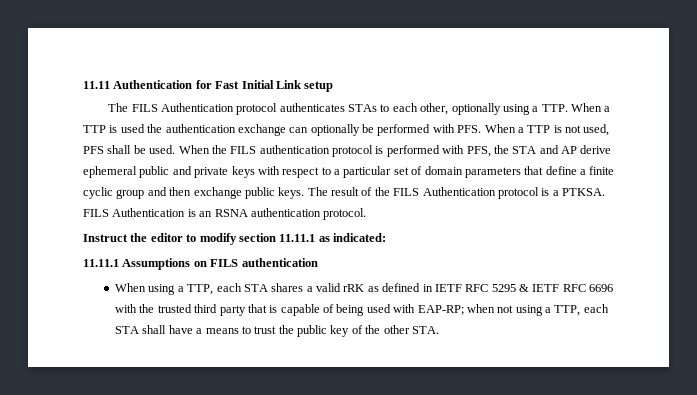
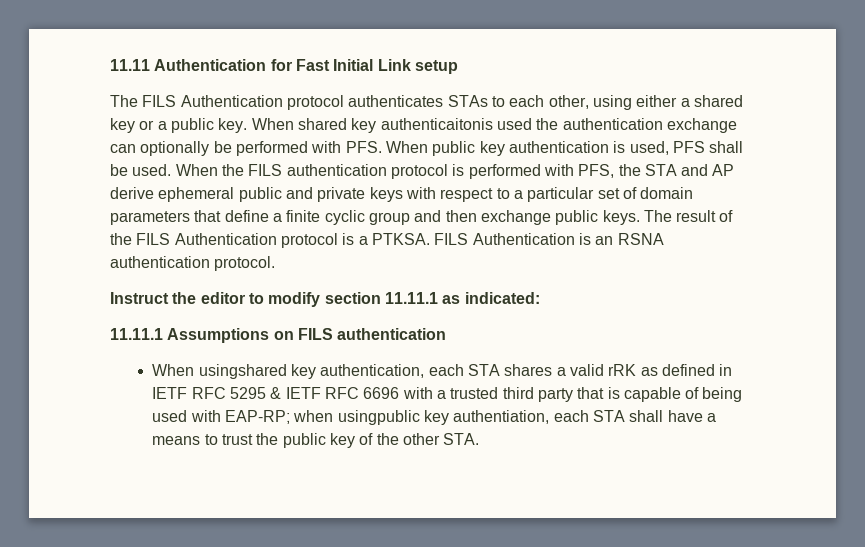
- The FILS Authentication protocol authenticates STAs to each other, optionally using a TTP. When a TTP is used the authentication exchange can optionally be performed with PFS. When a TTP is not used, PFS shall be used.
+ The FILS Authentication protocol authenticates STAs to each other, using either a shared key or a public key. When shared key authenticaitonis used the authentication exchange can optionally be performed with PFS. When public key authentication is used, PFS shall be used.
- When using a TTP, each STA shares a valid rRK as defined in IETF RFC 5295 & IETF RFC 6696 with the trusted third party that is capable of being used with EAP-RP; when not using a TTP, each STA shall have a means to trust the public key of the other STA.
+ When usingshared key authentication, each STA shares a valid rRK as defined in IETF RFC 5295 & IETF RFC 6696 with a trusted third party that is capable of being used with EAP-RP; when usingpublic key authentiation, each STA shall have a means to trust the public key of the other STA.

